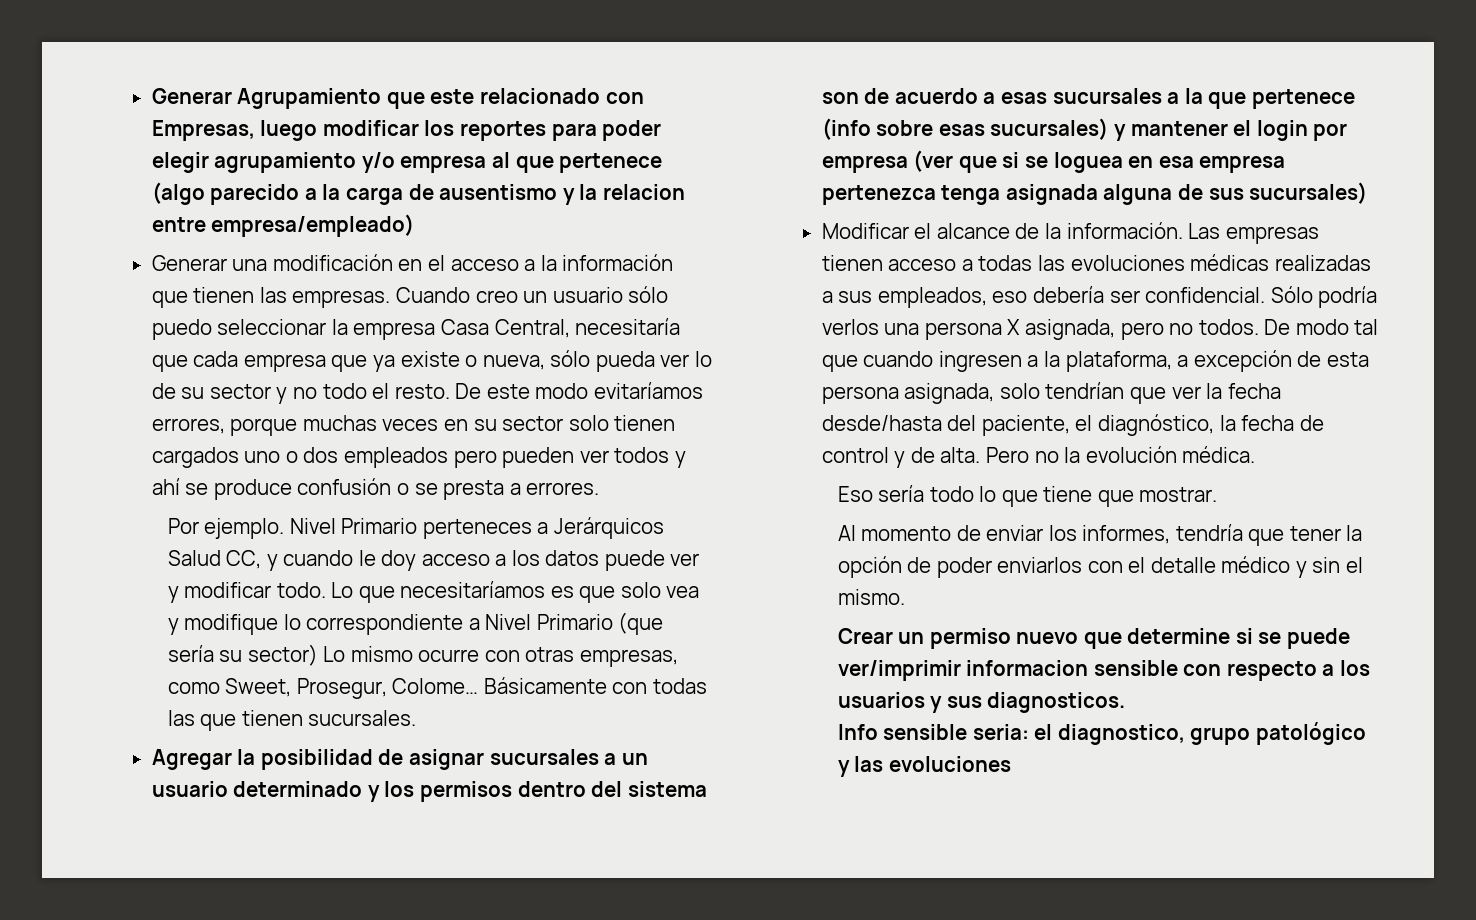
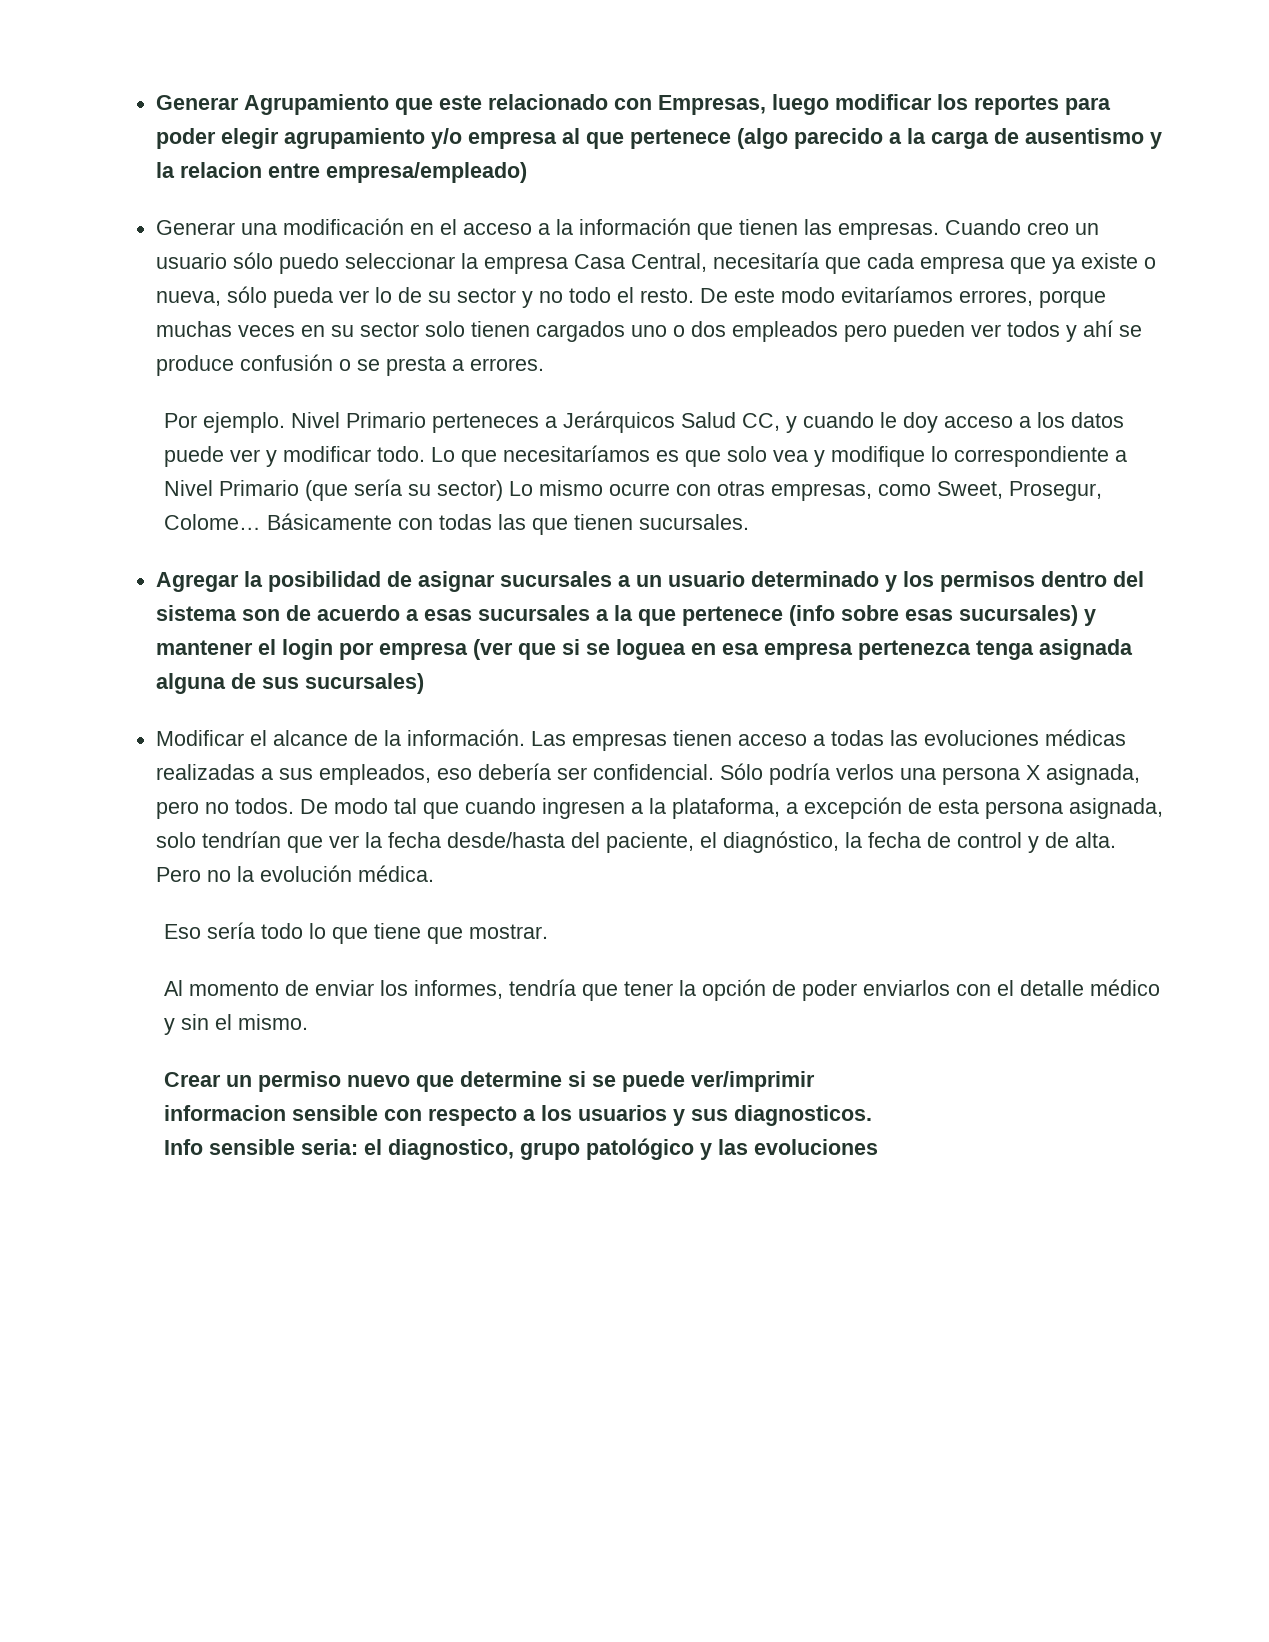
- Crear un permiso nuevo que determine si se puede ver/imprimir informacion sensible con respecto a los usuarios y sus diagnosticos.
+ Crear un permiso nuevo que determine si se puede ver/imprimir
+ informacion sensible con respecto a los usuarios y sus diagnosticos.

